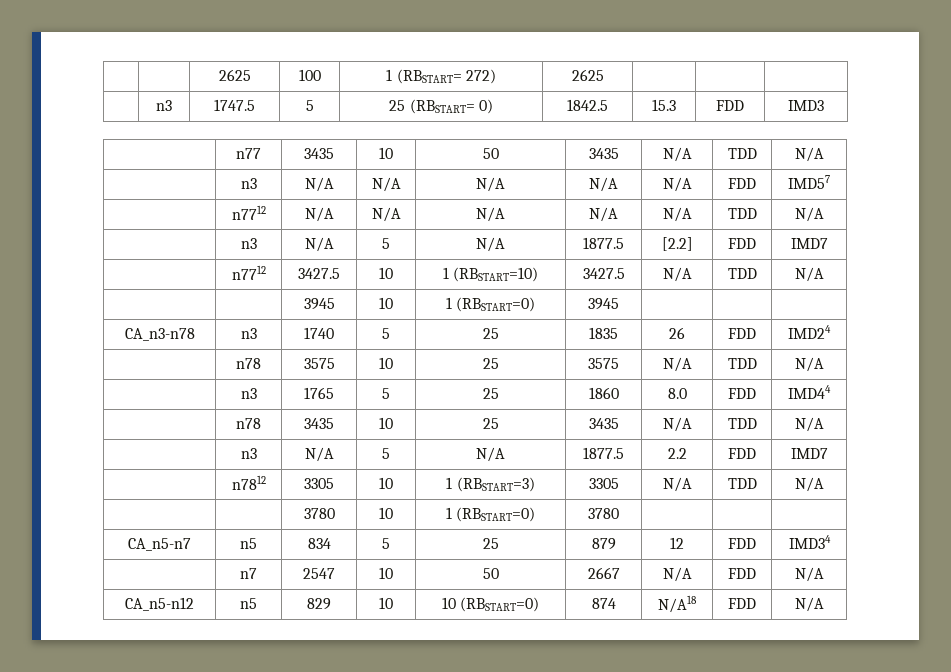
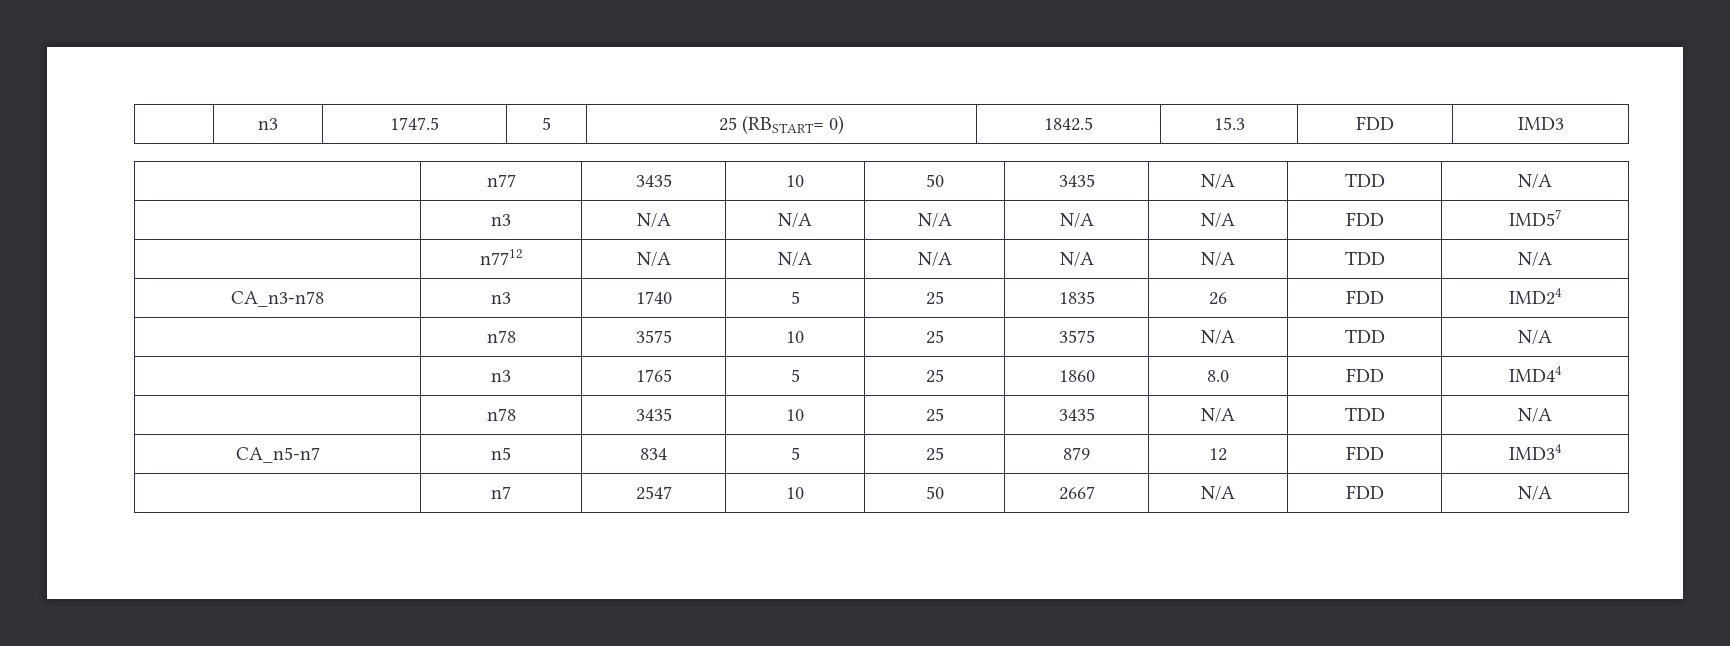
- | | 2625 | 100 | 1 (RBSTART= 272) | 2625 | | |
- | n3 | N/A | 5 | N/A | 1877.5 | [2.2] | FDD | IMD7
- | n7712 | 3427.5 | 10 | 1 (RBSTART=10) | 3427.5 | N/A | TDD | N/A
- | | 3945 | 10 | 1 (RBSTART=0) | 3945 | | |
- | n3 | N/A | 5 | N/A | 1877.5 | 2.2 | FDD | IMD7
- | n7812 | 3305 | 10 | 1 (RBSTART=3) | 3305 | N/A | TDD | N/A
- | | 3780 | 10 | 1 (RBSTART=0) | 3780 | | |
- CA_n5-n12 | n5 | 829 | 10 | 10 (RBSTART=0) | 874 | N/A18 | FDD | N/A

